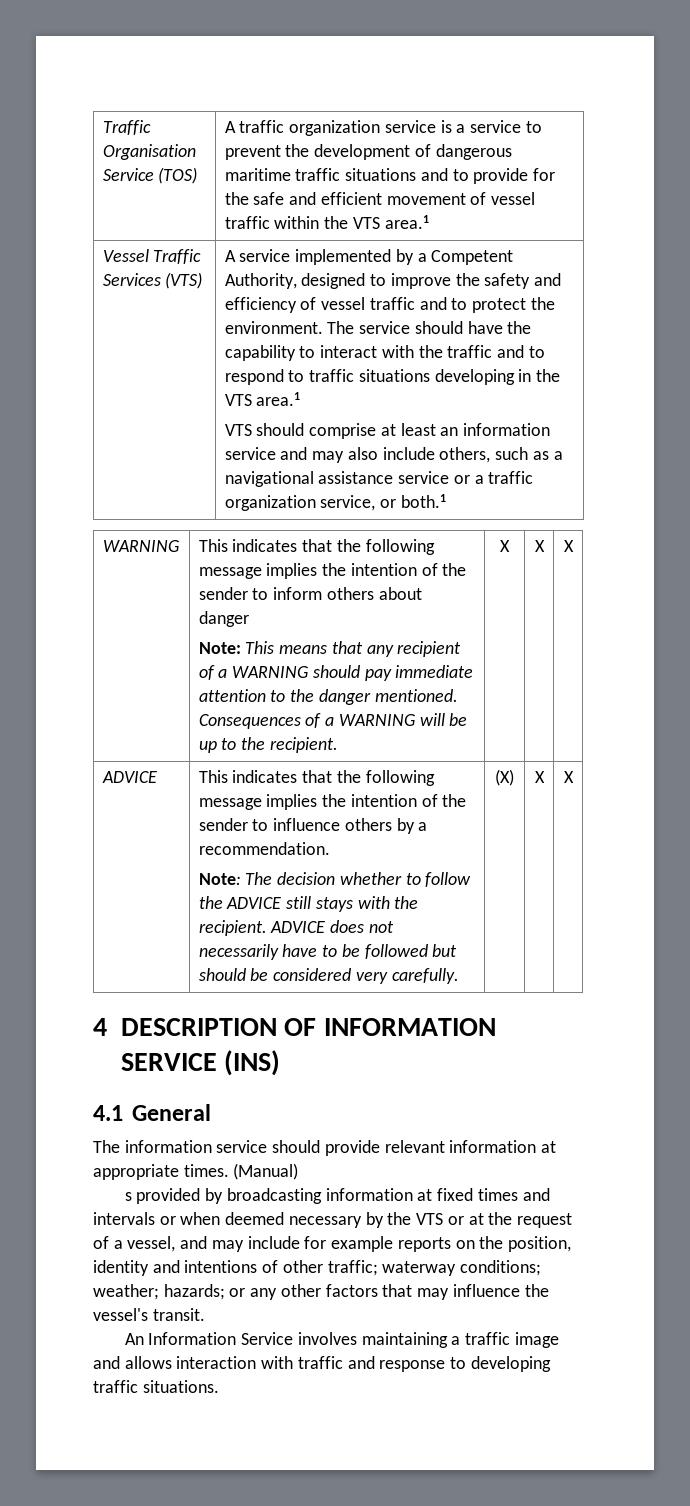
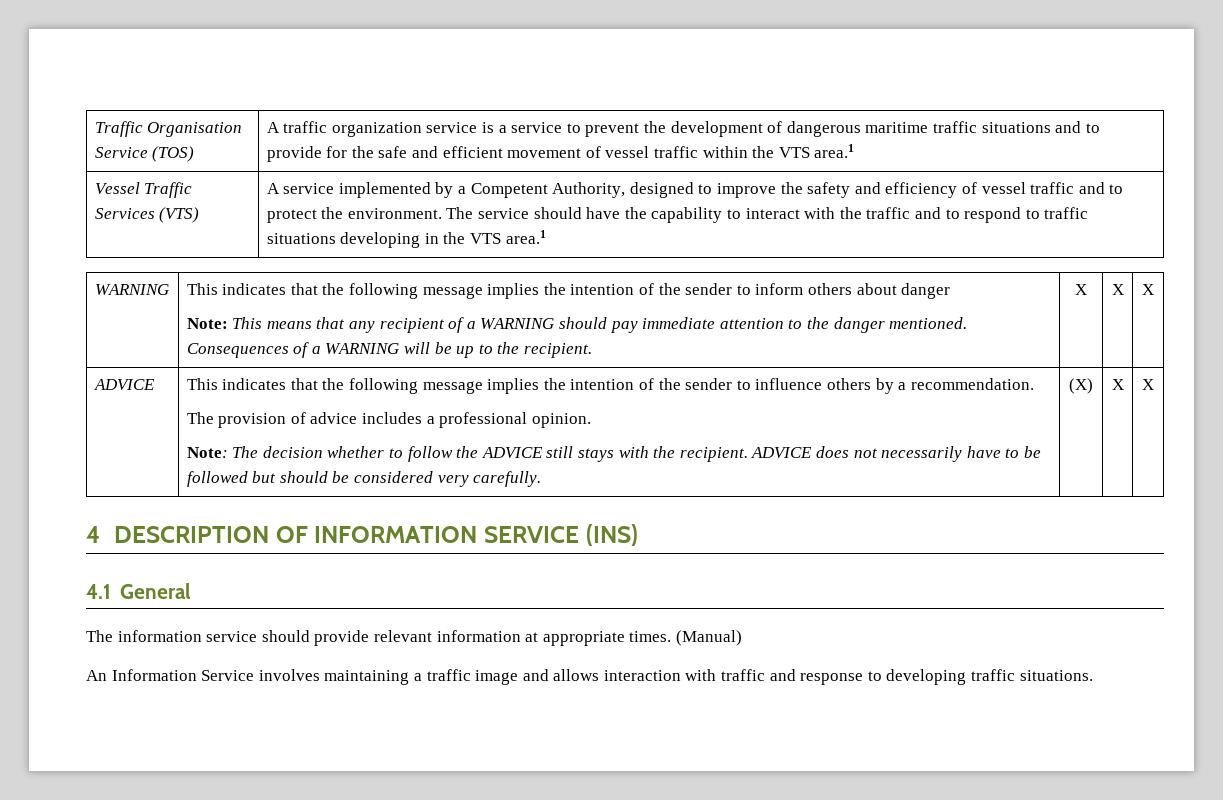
- VTS should comprise at least an information service and may also include others, such as a navigational assistance service or a traffic organization service, or both.1
+ The provision of advice includes a professional opinion.
- s provided by broadcasting information at fixed times and intervals or when deemed necessary by the VTS or at the request of a vessel, and may include for example reports on the position, identity and intentions of other traffic; waterway conditions; weather; hazards; or any other factors that may influence the vessel's transit.

